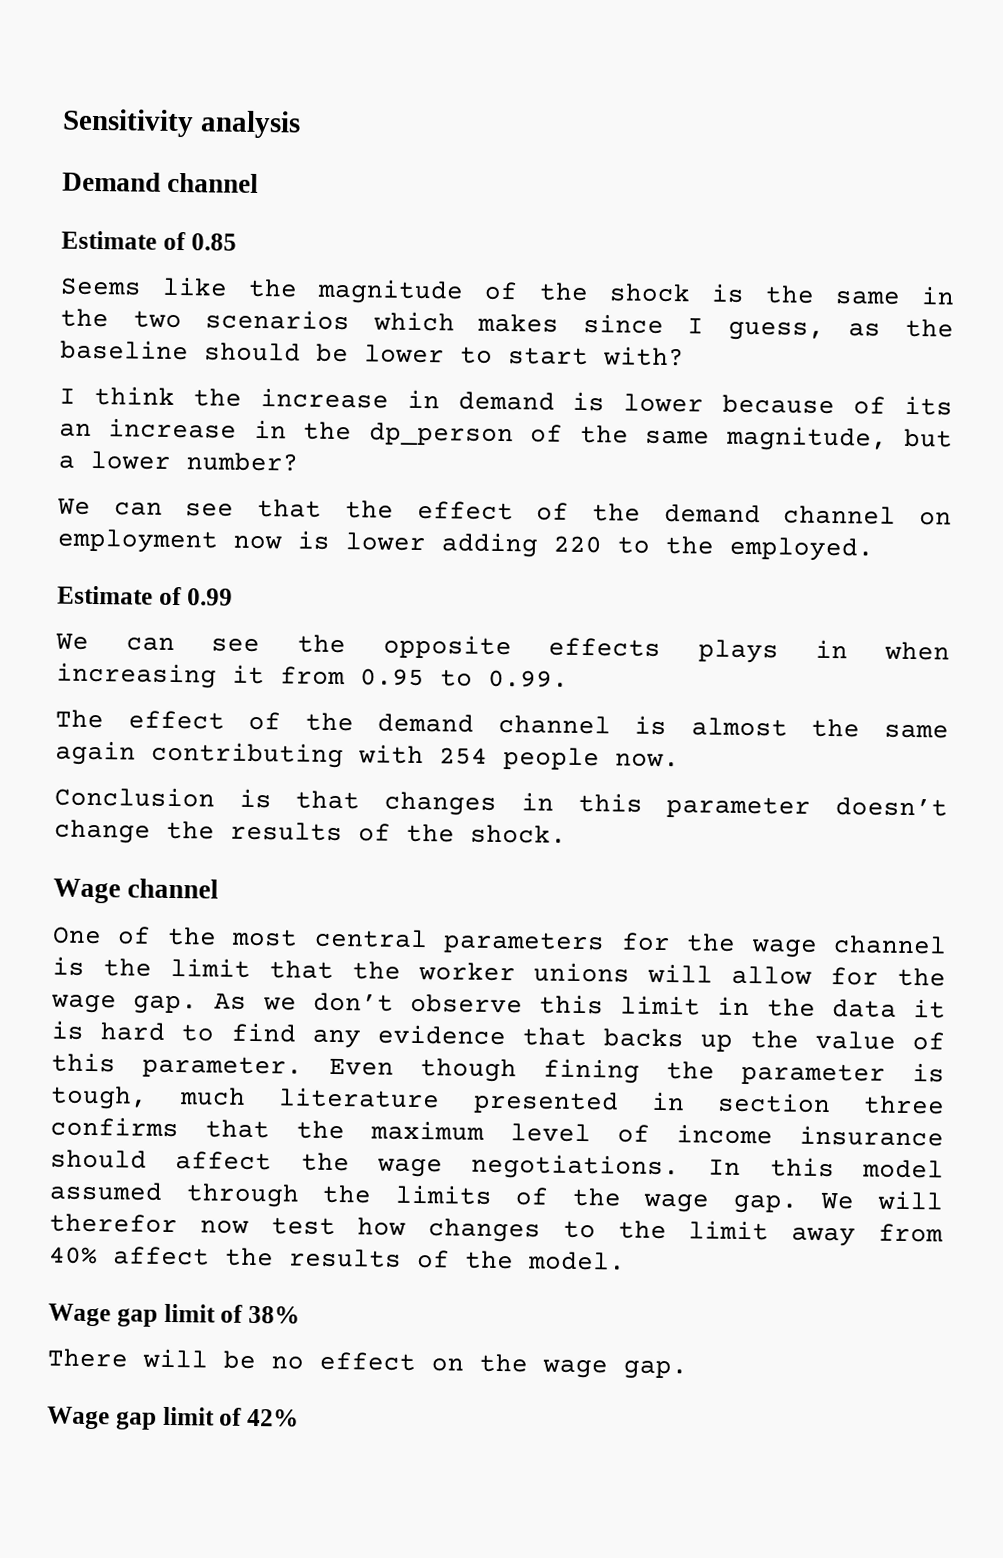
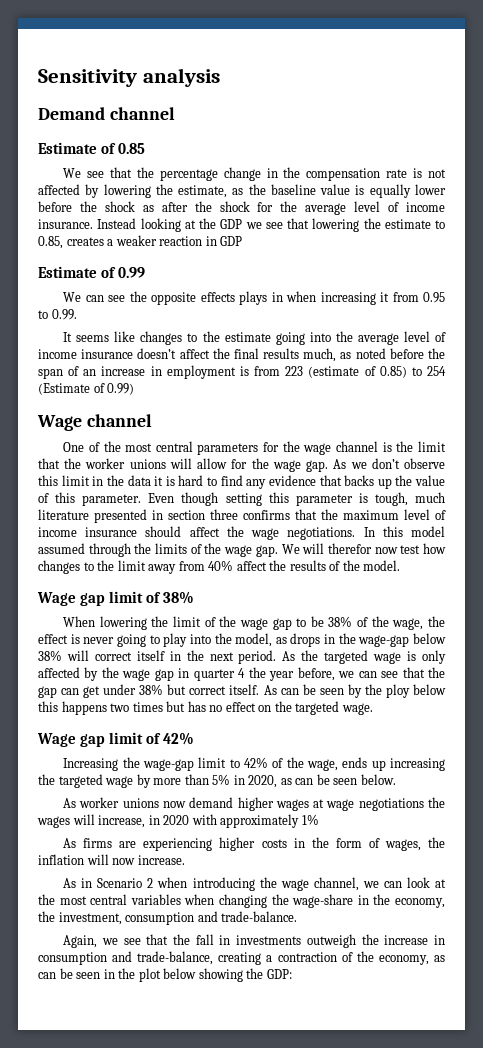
- Seems like the magnitude of the shock is the same in the two scenarios which makes since I guess, as the baseline should be lower to start with?
- I think the increase in demand is lower because of its an increase in the dp_person of the same magnitude, but a lower number?
- We can see that the effect of the demand channel on employment now is lower adding 220 to the employed.
+ We see that the percentage change in the compensation rate is not affected by lowering the estimate, as the baseline value is equally lower before the shock as after the shock for the average level of income insurance. Instead looking at the GDP we see that lowering the estimate to 0.85, creates a weaker reaction in GDP
- The effect of the demand channel is almost the same again contributing with 254 people now.
- Conclusion is that changes in this parameter doesn’t change the results of the shock.
+ It seems like changes to the estimate going into the average level of income insurance doesn’t affect the final results much, as noted before the span of an increase in employment is from 223 (estimate of 0.85) to 254 (Estimate of 0.99)
- Even though fining the parameter is tough, much literature presented in section three confirms that the maximum level of income insurance should affect the wage negotiations.
+ Even though setting this parameter is tough, much literature presented in section three confirms that the maximum level of income insurance should affect the wage negotiations.
- There will be no effect on the wage gap.
+ When lowering the limit of the wage gap to be 38% of the wage, the effect is never going to play into the model, as drops in the wage-gap below 38% will correct itself in the next period. As the targeted wage is only affected by the wage gap in quarter 4 the year before, we can see that the gap can get under 38% but correct itself. As can be seen by the ploy below this happens two times but has no effect on the targeted wage.
+ Increasing the wage-gap limit to 42% of the wage, ends up increasing the targeted wage by more than 5% in 2020, as can be seen below.
+ As worker unions now demand higher wages at wage negotiations the wages will increase, in 2020 with approximately 1%
+ As firms are experiencing higher costs in the form of wages, the inflation will now increase.
+ As in Scenario 2 when introducing the wage channel, we can look at the most central variables when changing the wage-share in the economy, the investment, consumption and trade-balance.
+ Again, we see that the fall in investments outweigh the increase in consumption and trade-balance, creating a contraction of the economy, as can be seen in the plot below showing the GDP:

